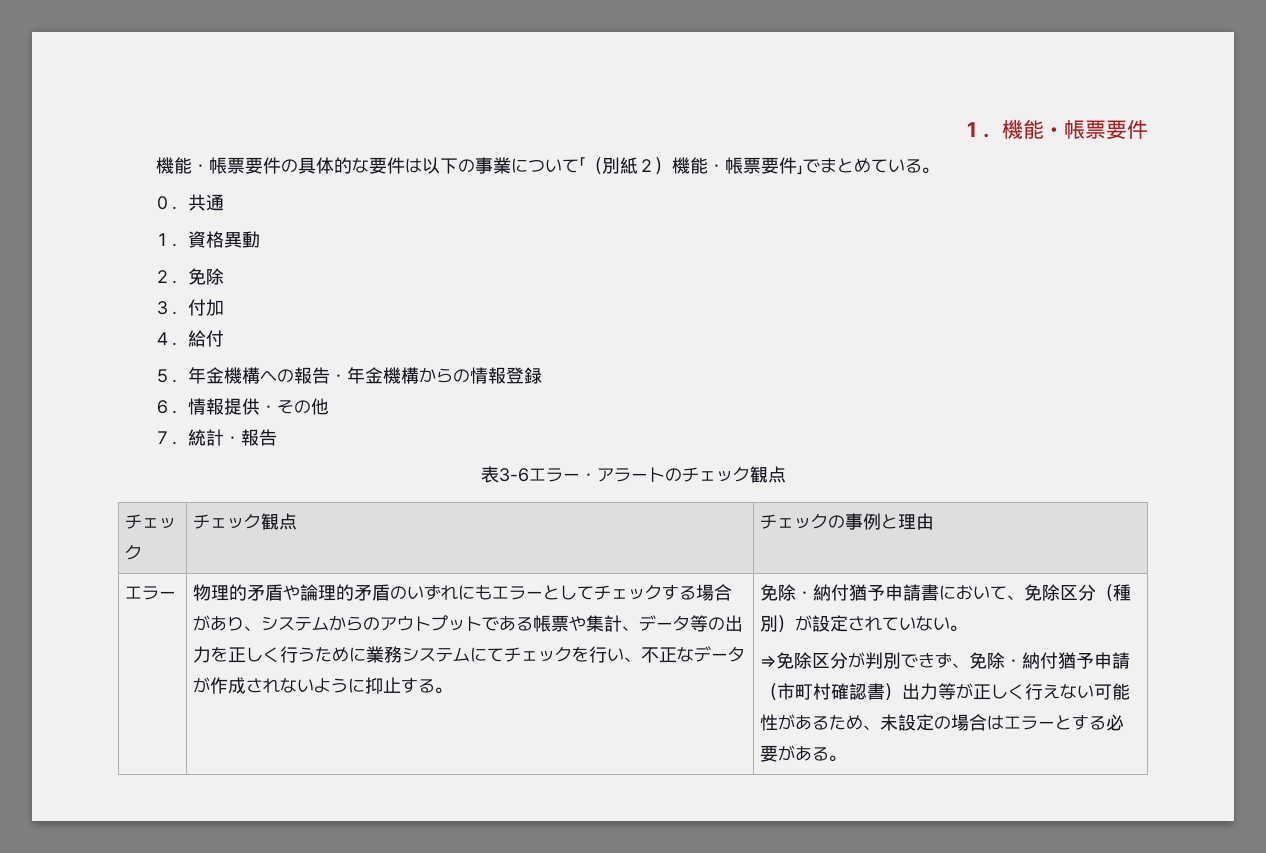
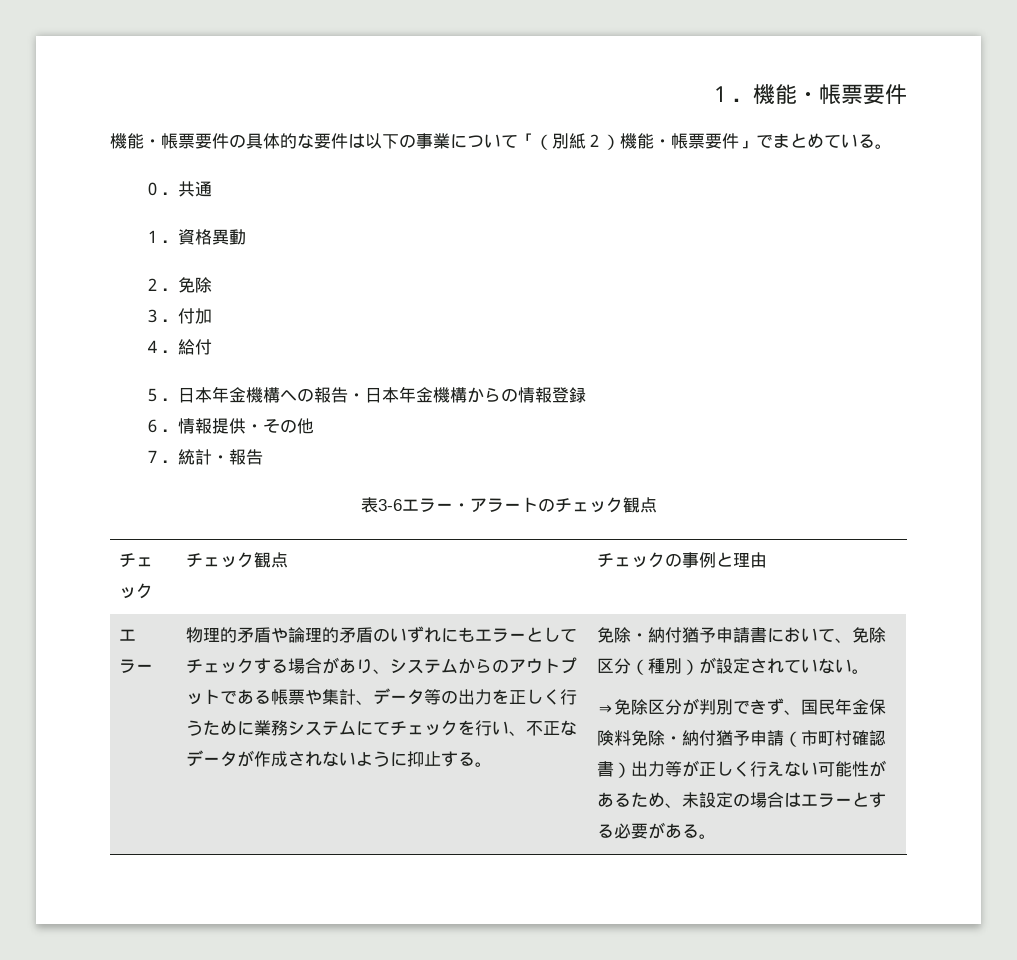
- ５．年金機構への報告・年金機構からの情報登録
+ ５．日本年金機構への報告・日本年金機構からの情報登録
- ⇒免除区分が判別できず、免除・納付猶予申請（市町村確認書）出力等が正しく行えない可能性があるため、未設定の場合はエラーとする必要がある。
+ ⇒免除区分が判別できず、国民年金保険料免除・納付猶予申請（市町村確認書）出力等が正しく行えない可能性があるため、未設定の場合はエラーとする必要がある。

